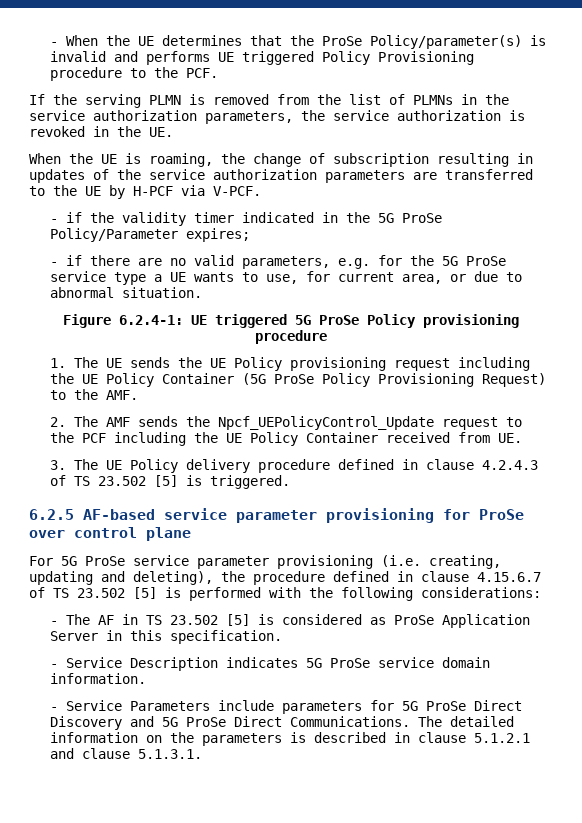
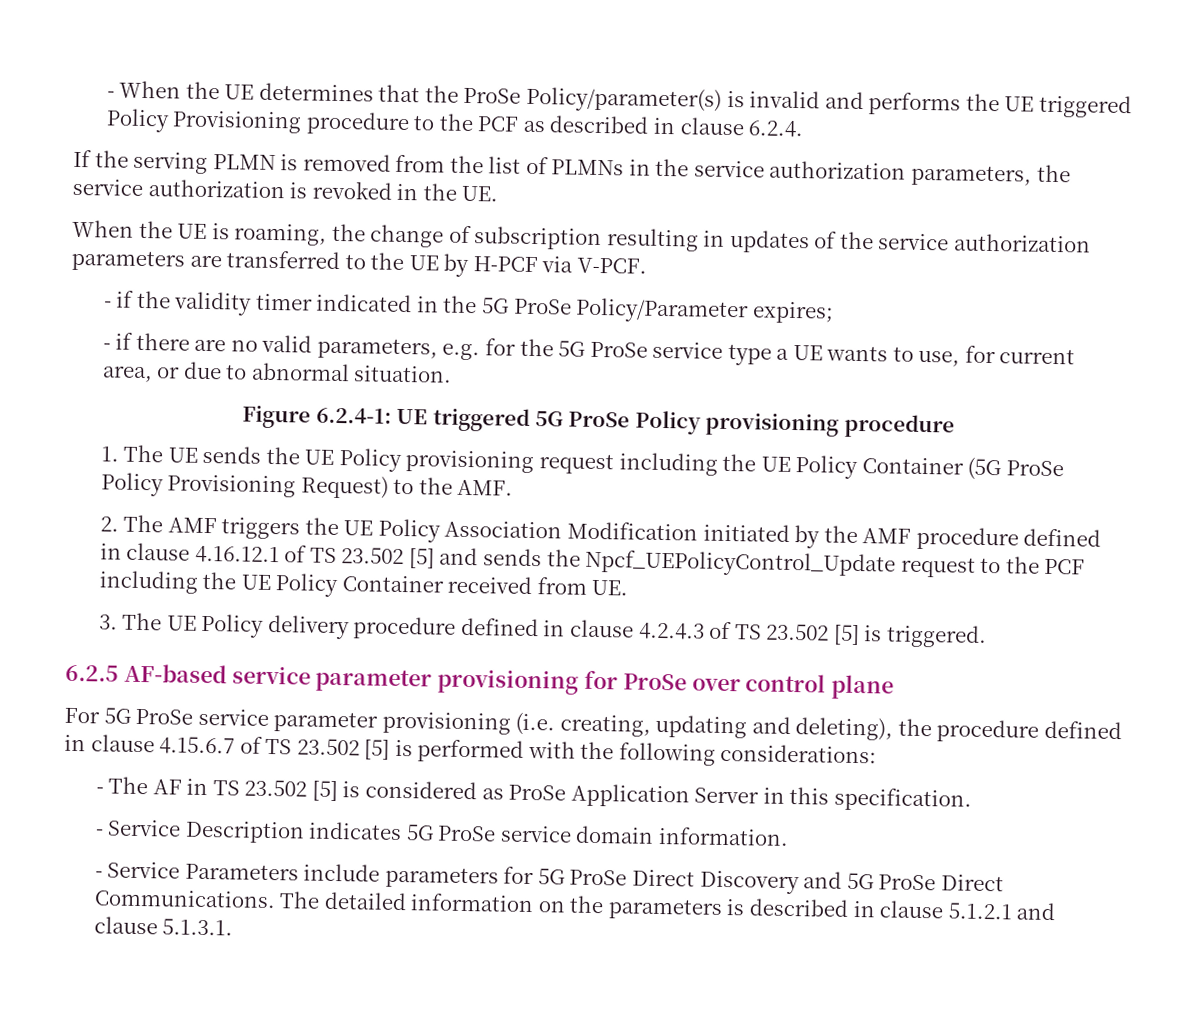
- - When the UE determines that the ProSe Policy/parameter(s) is invalid and performs UE triggered Policy Provisioning procedure to the PCF.
+ - When the UE determines that the ProSe Policy/parameter(s) is invalid and performs the UE triggered Policy Provisioning procedure to the PCF as described in clause 6.2.4.
- 2. The AMF sends the Npcf_UEPolicyControl_Update request to the PCF including the UE Policy Container received from UE.
+ 2. The AMF triggers the UE Policy Association Modification initiated by the AMF procedure defined in clause 4.16.12.1 of TS 23.502 [5] and sends the Npcf_UEPolicyControl_Update request to the PCF including the UE Policy Container received from UE.

